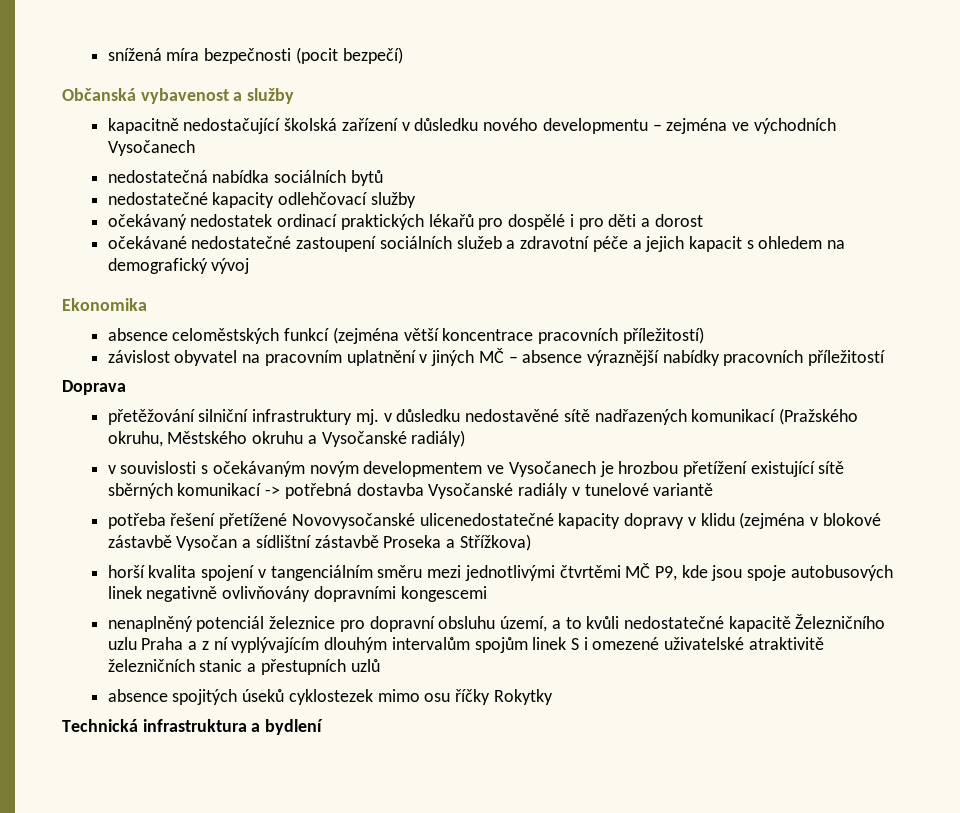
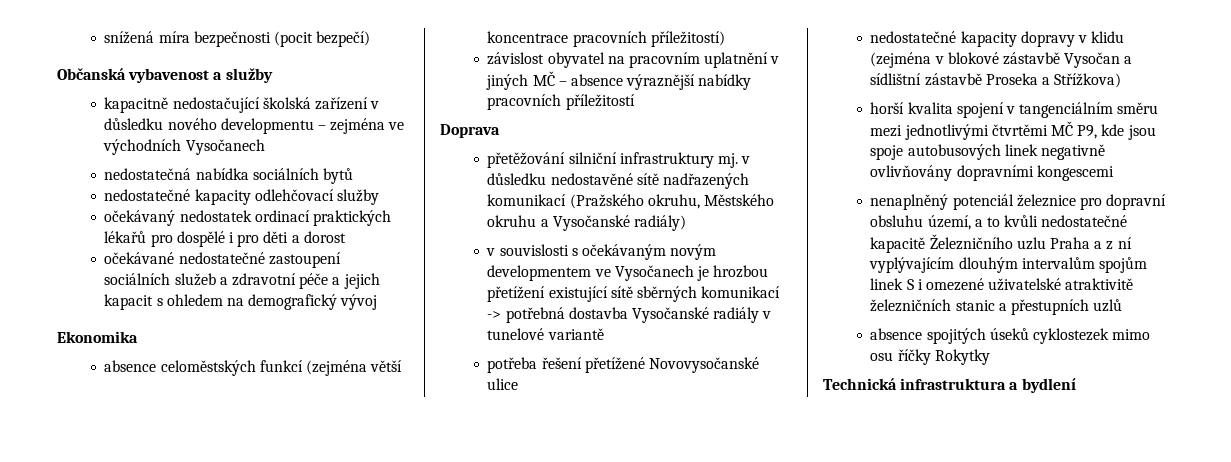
- potřeba řešení přetížené Novovysočanské ulicenedostatečné kapacity dopravy v klidu (zejména v blokové zástavbě Vysočan a sídlištní zástavbě Proseka a Střížkova)
+ potřeba řešení přetížené Novovysočanské ulice
+ nedostatečné kapacity dopravy v klidu (zejména v blokové zástavbě Vysočan a sídlištní zástavbě Proseka a Střížkova)

